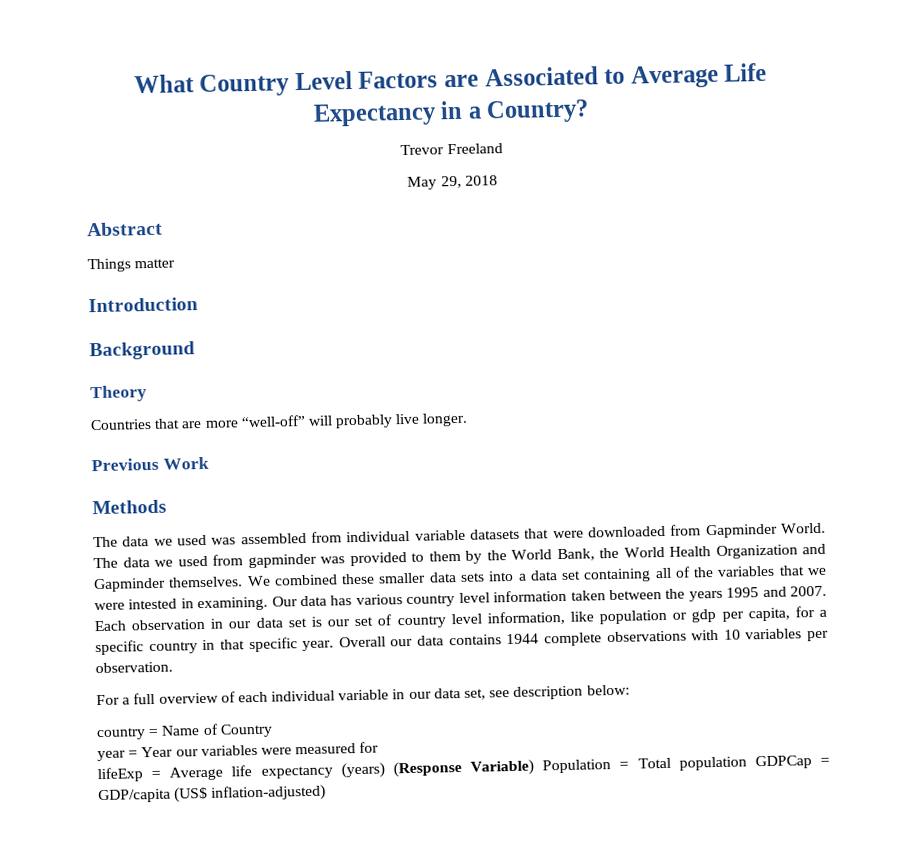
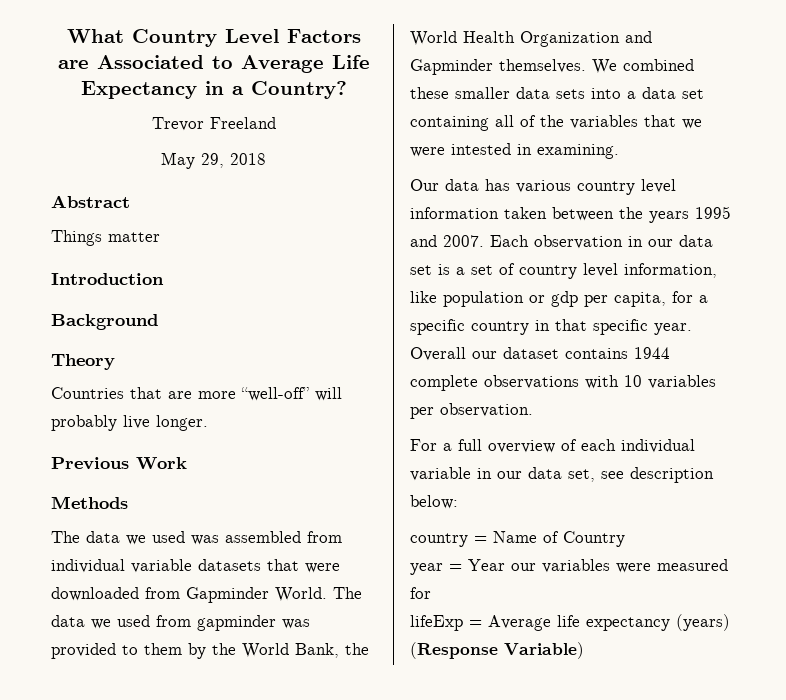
- We combined these smaller data sets into a data set containing all of the variables that we were intested in examining. Our data has various country level information taken between the years 1995 and 2007.
+ We combined these smaller data sets into a data set containing all of the variables that we were intested in examining.
+ Our data has various country level information taken between the years 1995 and 2007.
- Each observation in our data set is our set of country level information, like population or gdp per capita, for a specific country in that specific year.
+ Each observation in our data set is a set of country level information, like population or gdp per capita, for a specific country in that specific year.
- Overall our data contains 1944 complete observations with 10 variables per observation.
+ Overall our dataset contains 1944 complete observations with 10 variables per observation.
- lifeExp = Average life expectancy (years) (Response Variable) Population = Total population GDPCap = GDP/capita (US$ inflation-adjusted)
+ lifeExp = Average life expectancy (years) (Response Variable)

